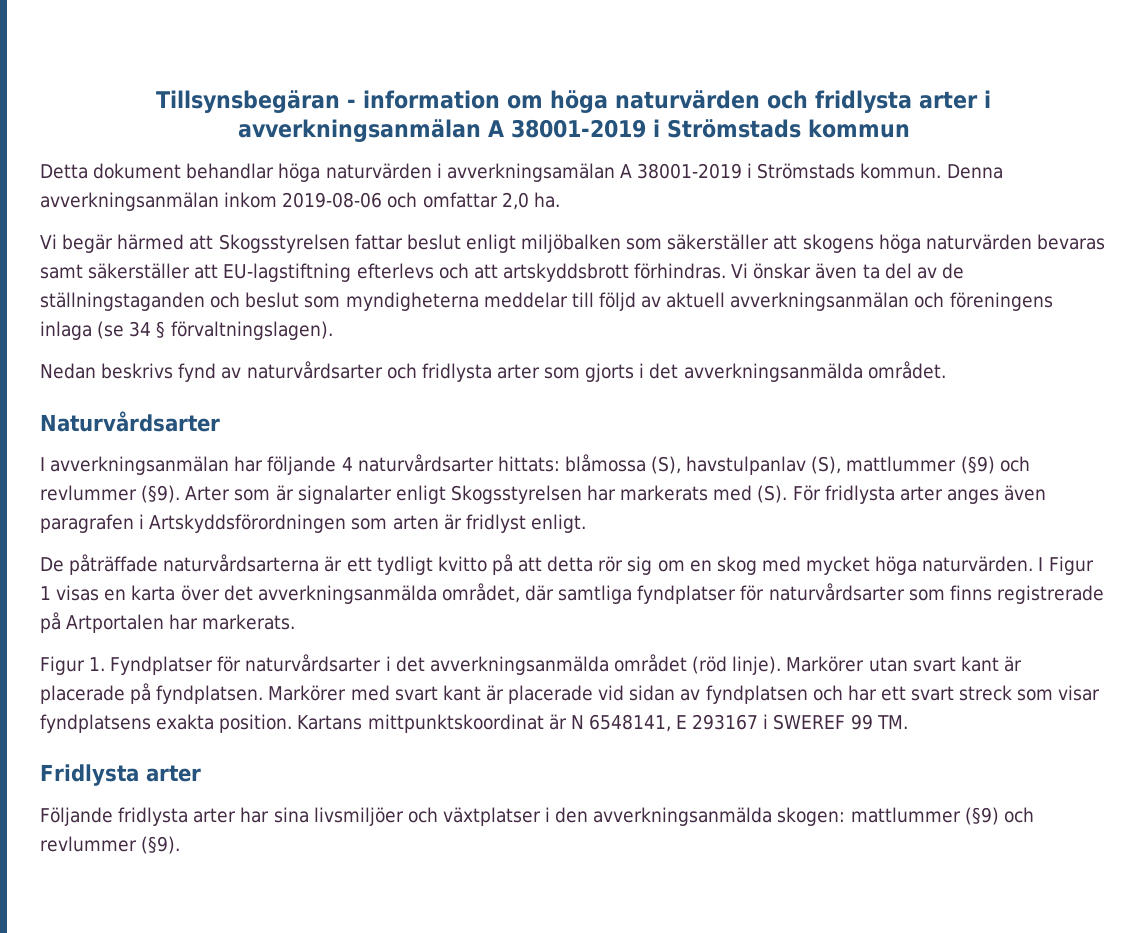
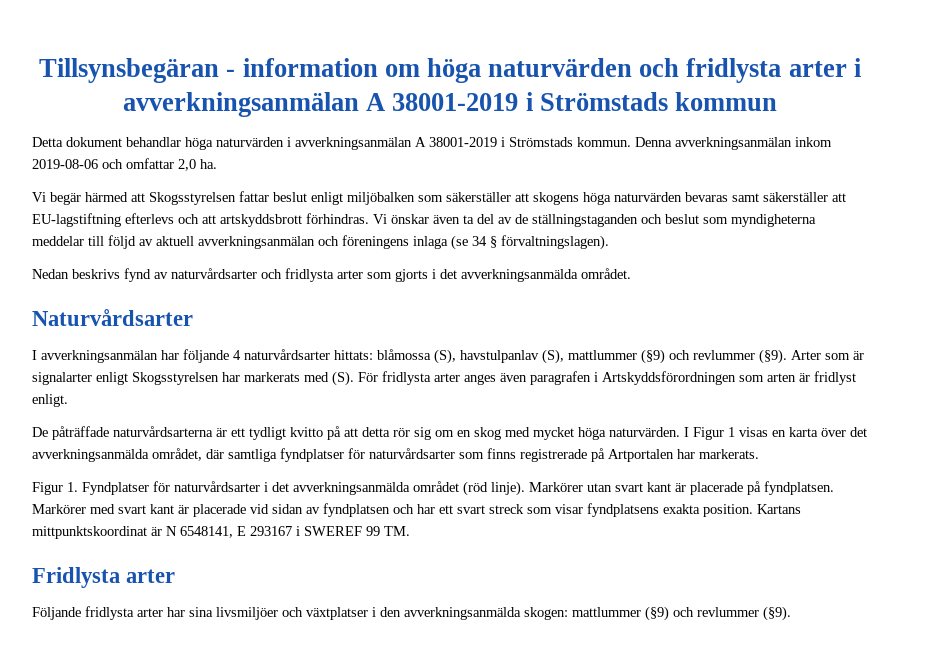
- Detta dokument behandlar höga naturvärden i avverkningsamälan A 38001-2019 i Strömstads kommun.
+ Detta dokument behandlar höga naturvärden i avverkningsanmälan A 38001-2019 i Strömstads kommun.

